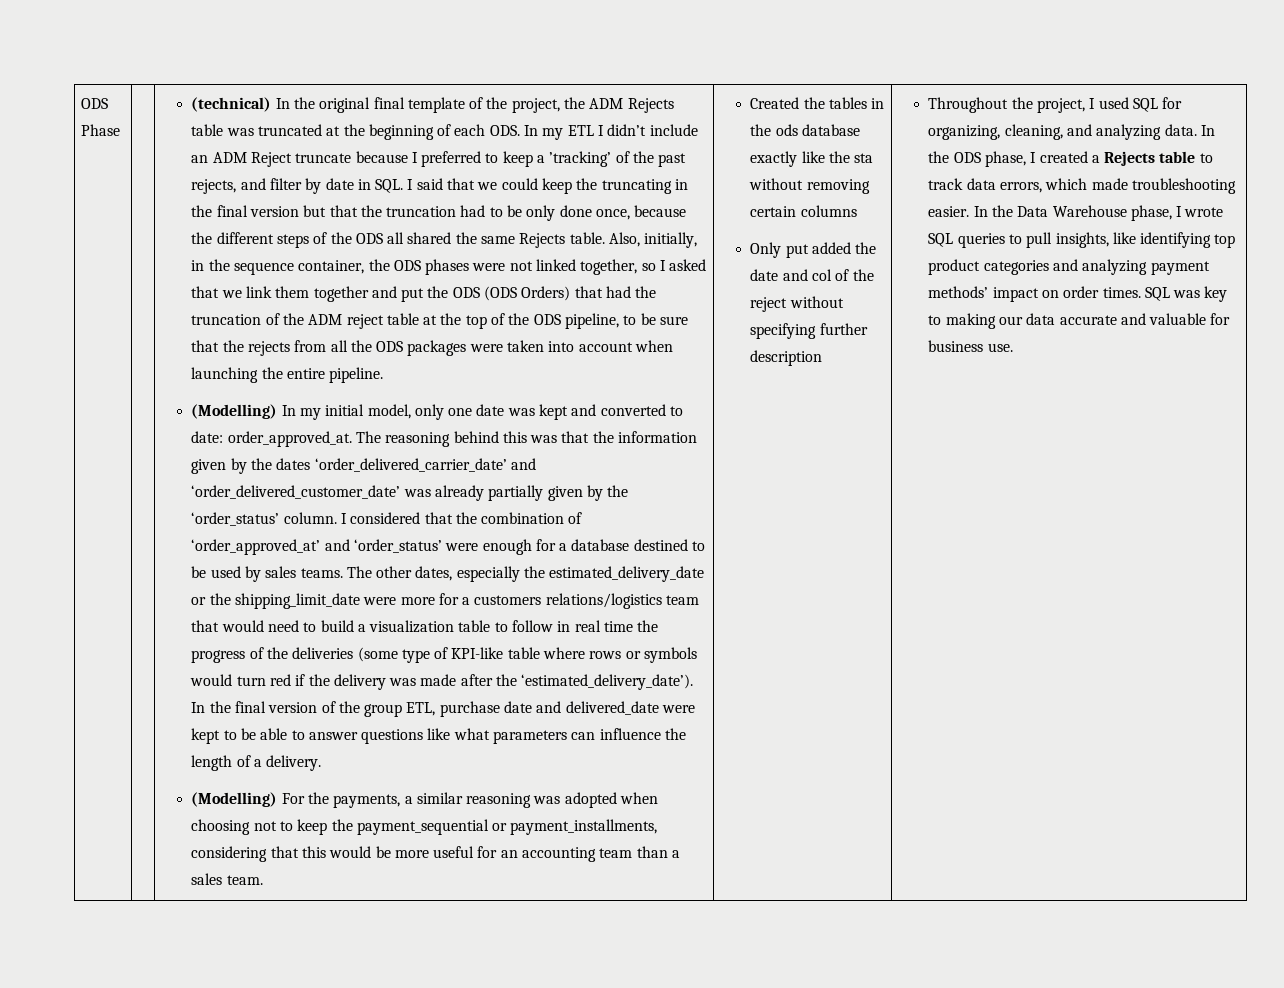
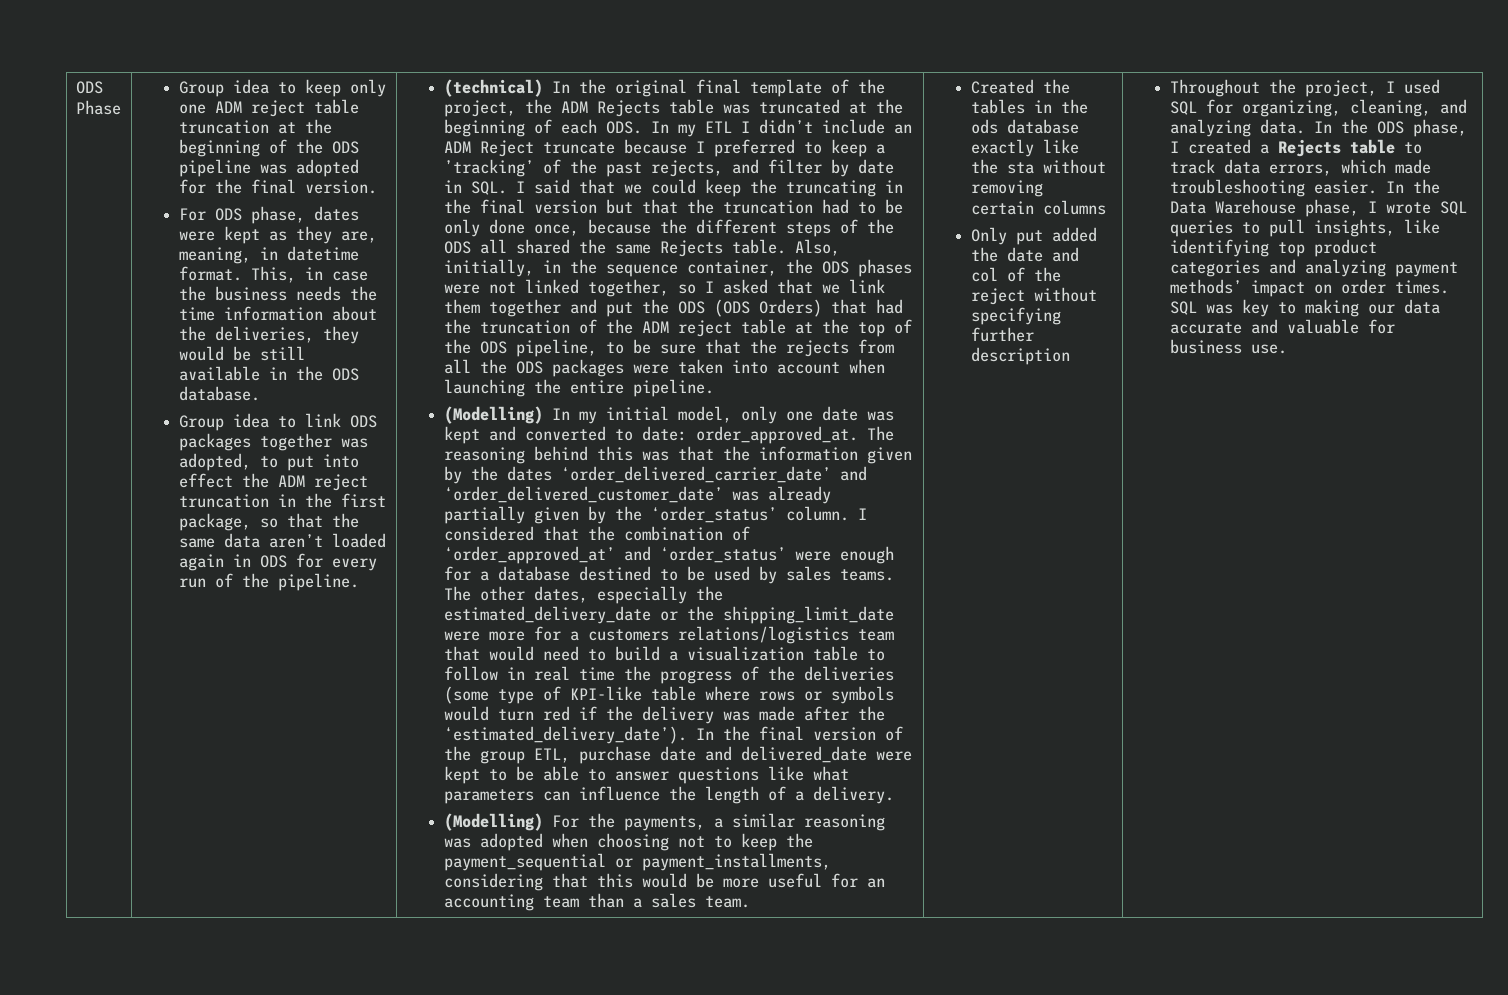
+ Group idea to keep only one ADM reject table truncation at the beginning of the ODS pipeline was adopted for the final version.
+ For ODS phase, dates were kept as they are, meaning, in datetime format. This, in case the business needs the time information about the deliveries, they would be still available in the ODS database.
+ Group idea to link ODS packages together was adopted, to put into effect the ADM reject truncation in the first package, so that the same data aren’t loaded again in ODS for every run of the pipeline.

